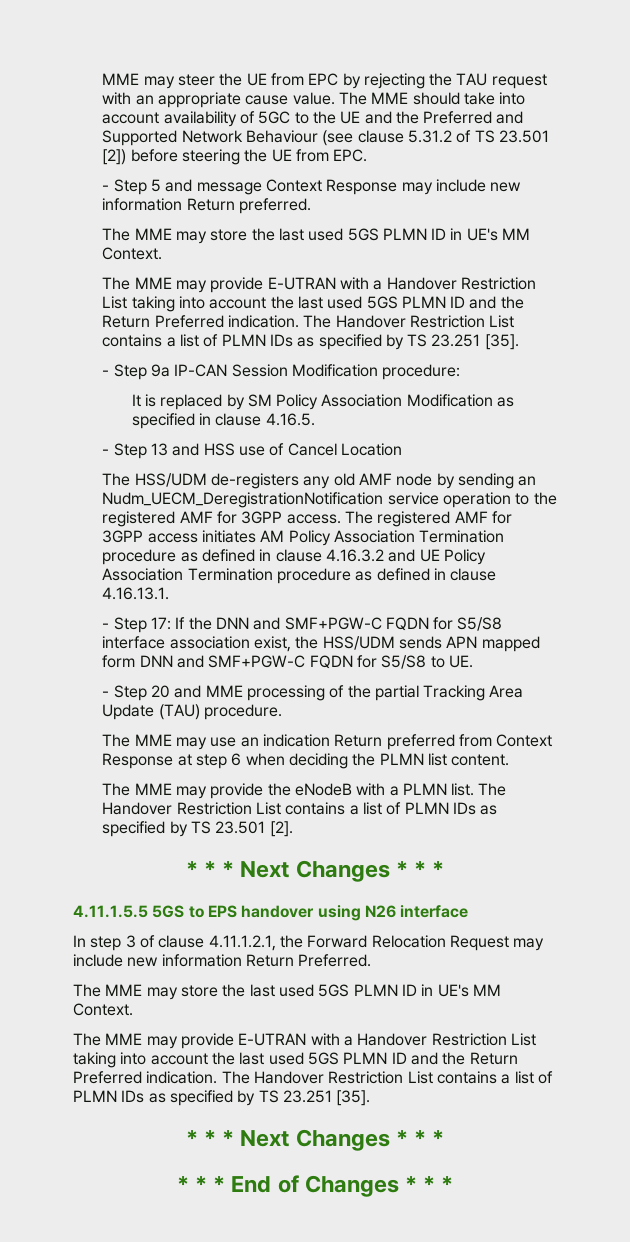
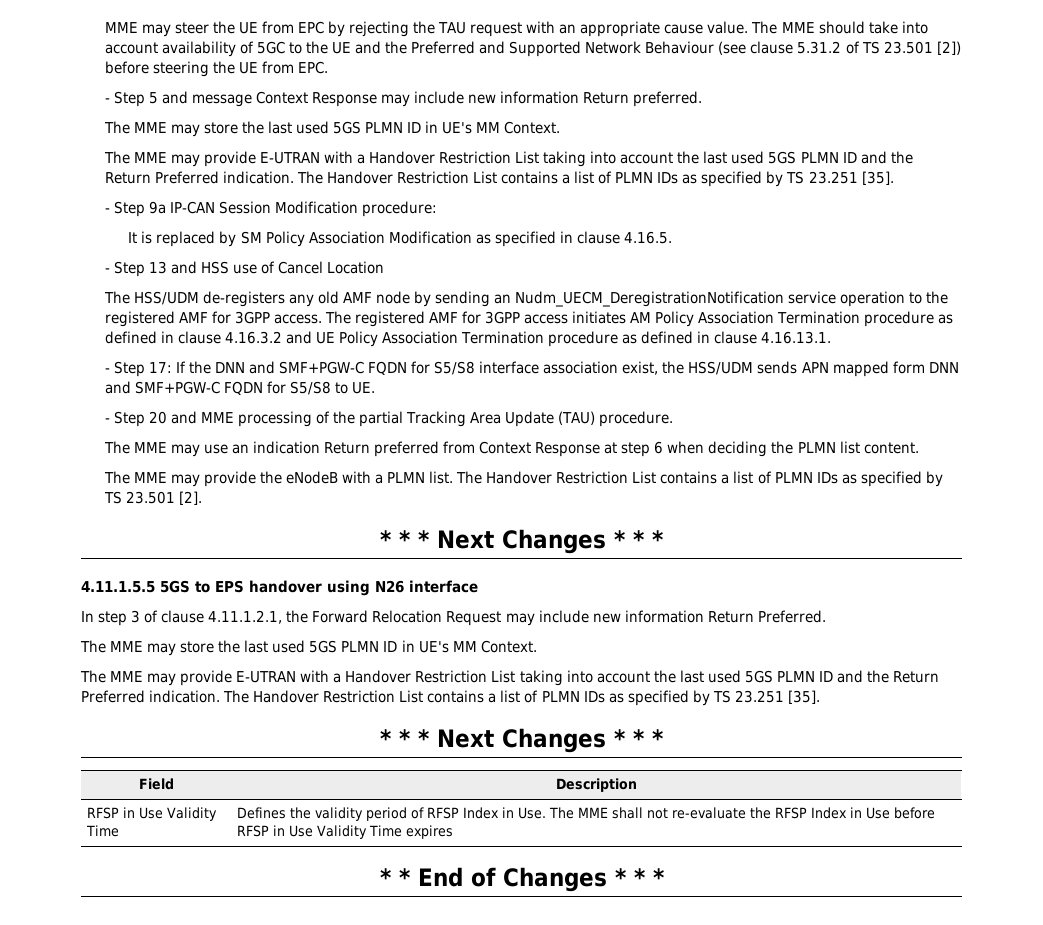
- * * * End of Changes * * *
+ Field | Description
+ RFSP in Use Validity Time | Defines the validity period of RFSP Index in Use. The MME shall not re-evaluate the RFSP Index in Use before RFSP in Use Validity Time expires
+ * * End of Changes * * *

